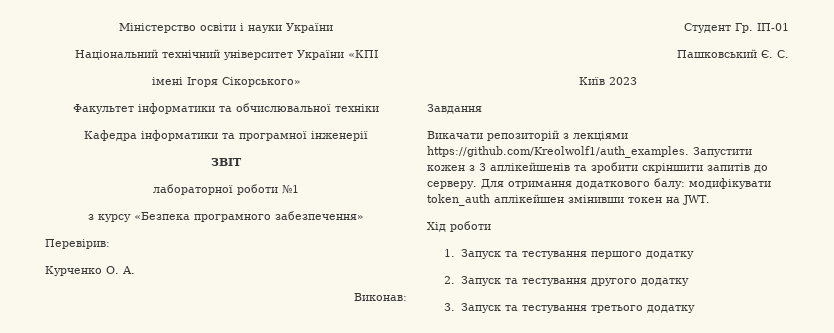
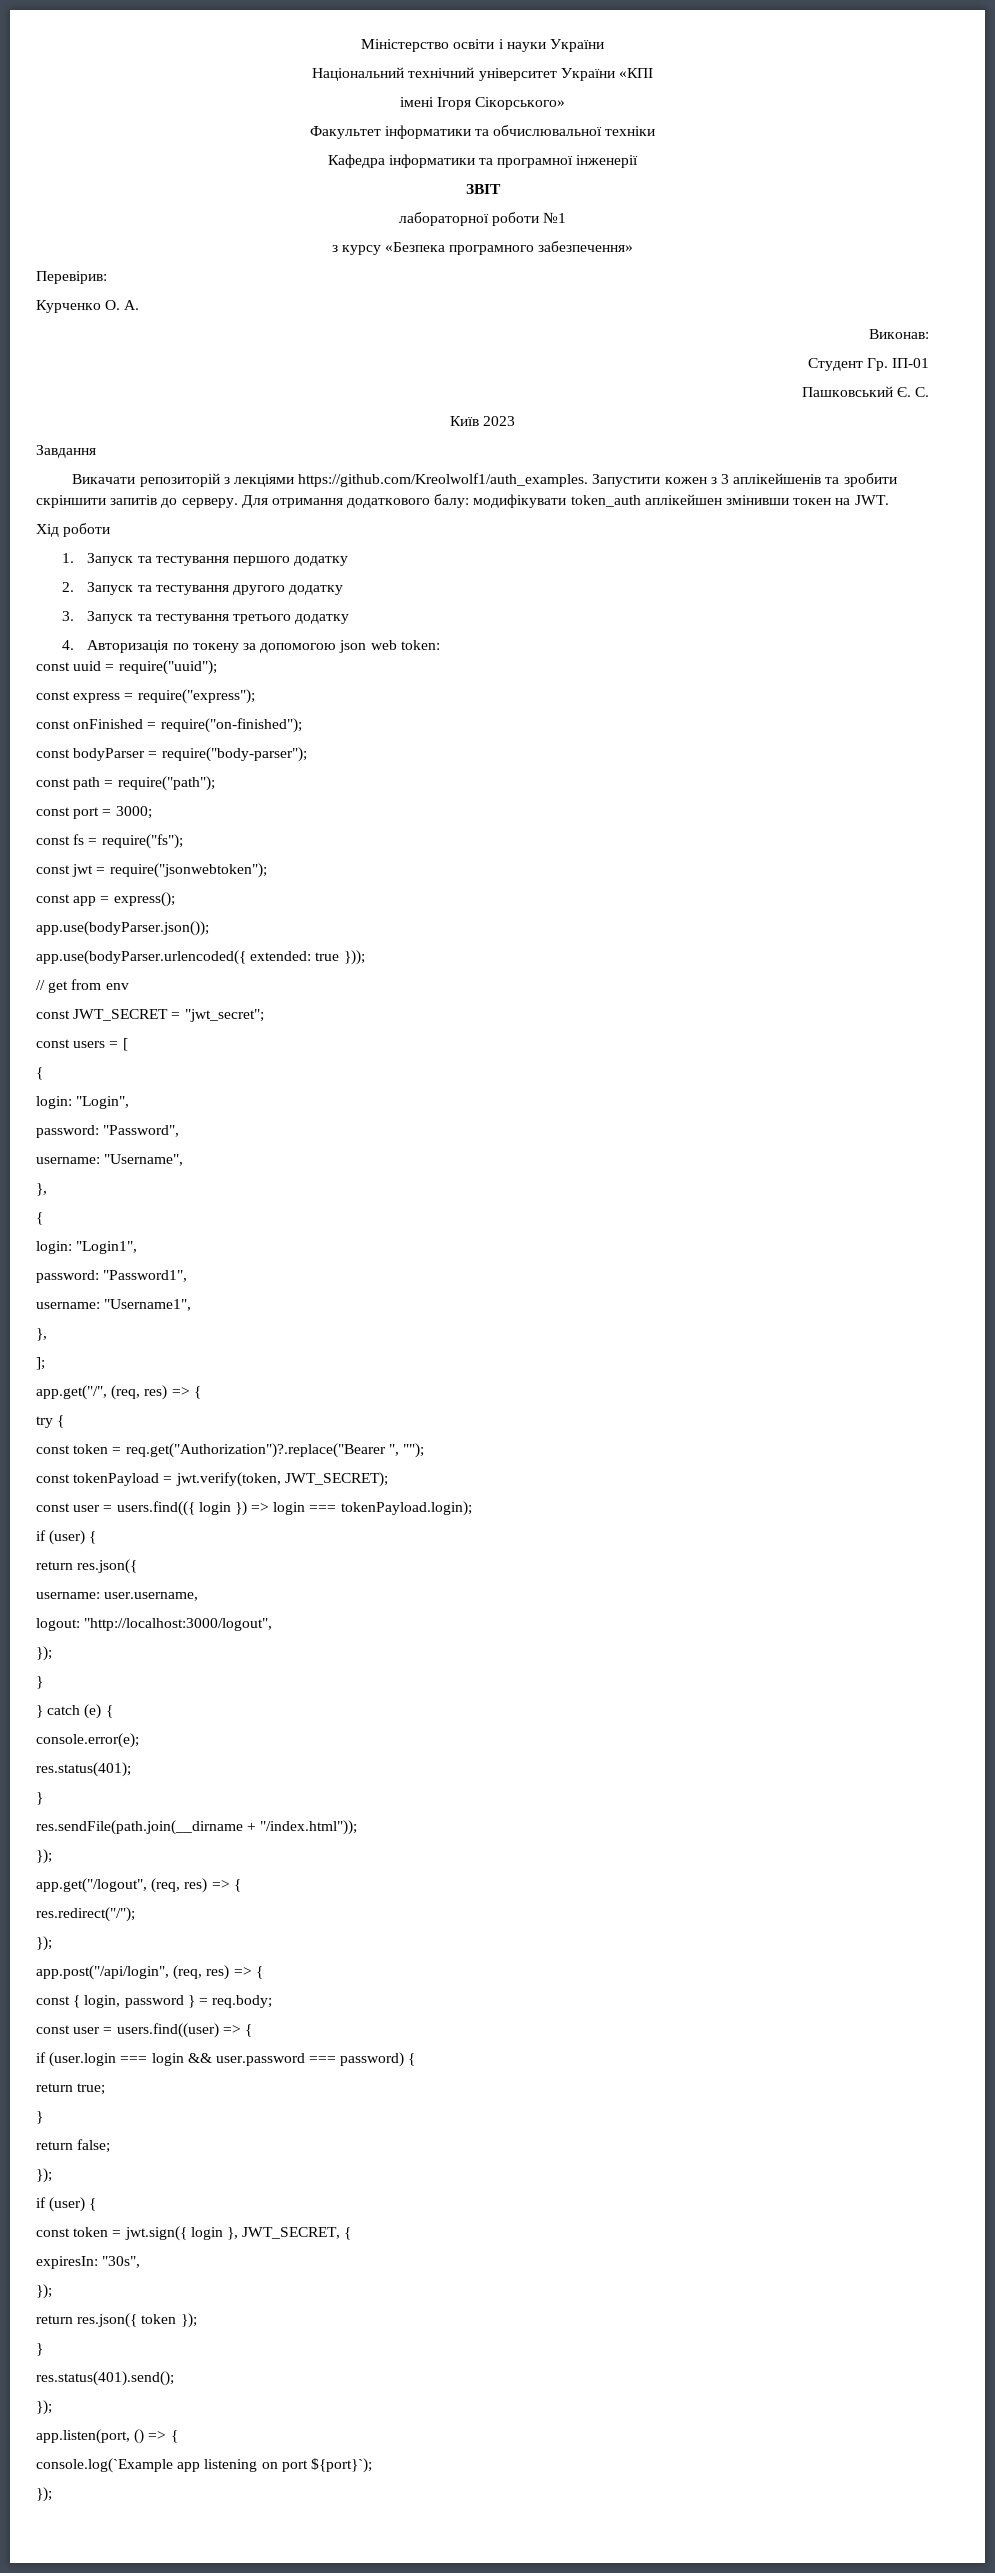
+ 4. Авторизація по токену за допомогою json web token:
+ const uuid = require("uuid");
+ const express = require("express");
+ const onFinished = require("on-finished");
+ const bodyParser = require("body-parser");
+ const path = require("path");
+ const port = 3000;
+ const fs = require("fs");
+ const jwt = require("jsonwebtoken");
+ const app = express();
+ app.use(bodyParser.json());
+ app.use(bodyParser.urlencoded({ extended: true }));
+ // get from env
+ const JWT_SECRET = "jwt_secret";
+ const users = [
+ {
+ login: "Login",
+ password: "Password",
+ username: "Username",
+ },
+ {
+ login: "Login1",
+ password: "Password1",
+ username: "Username1",
+ },
+ ];
+ app.get("/", (req, res) => {
+ try {
+ const token = req.get("Authorization")?.replace("Bearer ", "");
+ const tokenPayload = jwt.verify(token, JWT_SECRET);
+ const user = users.find(({ login }) => login === tokenPayload.login);
+ if (user) {
+ return res.json({
+ username: user.username,
+ logout: "http://localhost:3000/logout",
+ });
+ }
+ } catch (e) {
+ console.error(e);
+ res.status(401);
+ }
+ res.sendFile(path.join(__dirname + "/index.html"));
+ });
+ app.get("/logout", (req, res) => {
+ res.redirect("/");
+ });
+ app.post("/api/login", (req, res) => {
+ const { login, password } = req.body;
+ const user = users.find((user) => {
+ if (user.login === login && user.password === password) {
+ return true;
+ }
+ return false;
+ });
+ if (user) {
+ const token = jwt.sign({ login }, JWT_SECRET, {
+ expiresIn: "30s",
+ });
+ return res.json({ token });
+ }
+ res.status(401).send();
+ });
+ app.listen(port, () => {
+ console.log(`Example app listening on port ${port}`);
+ });

